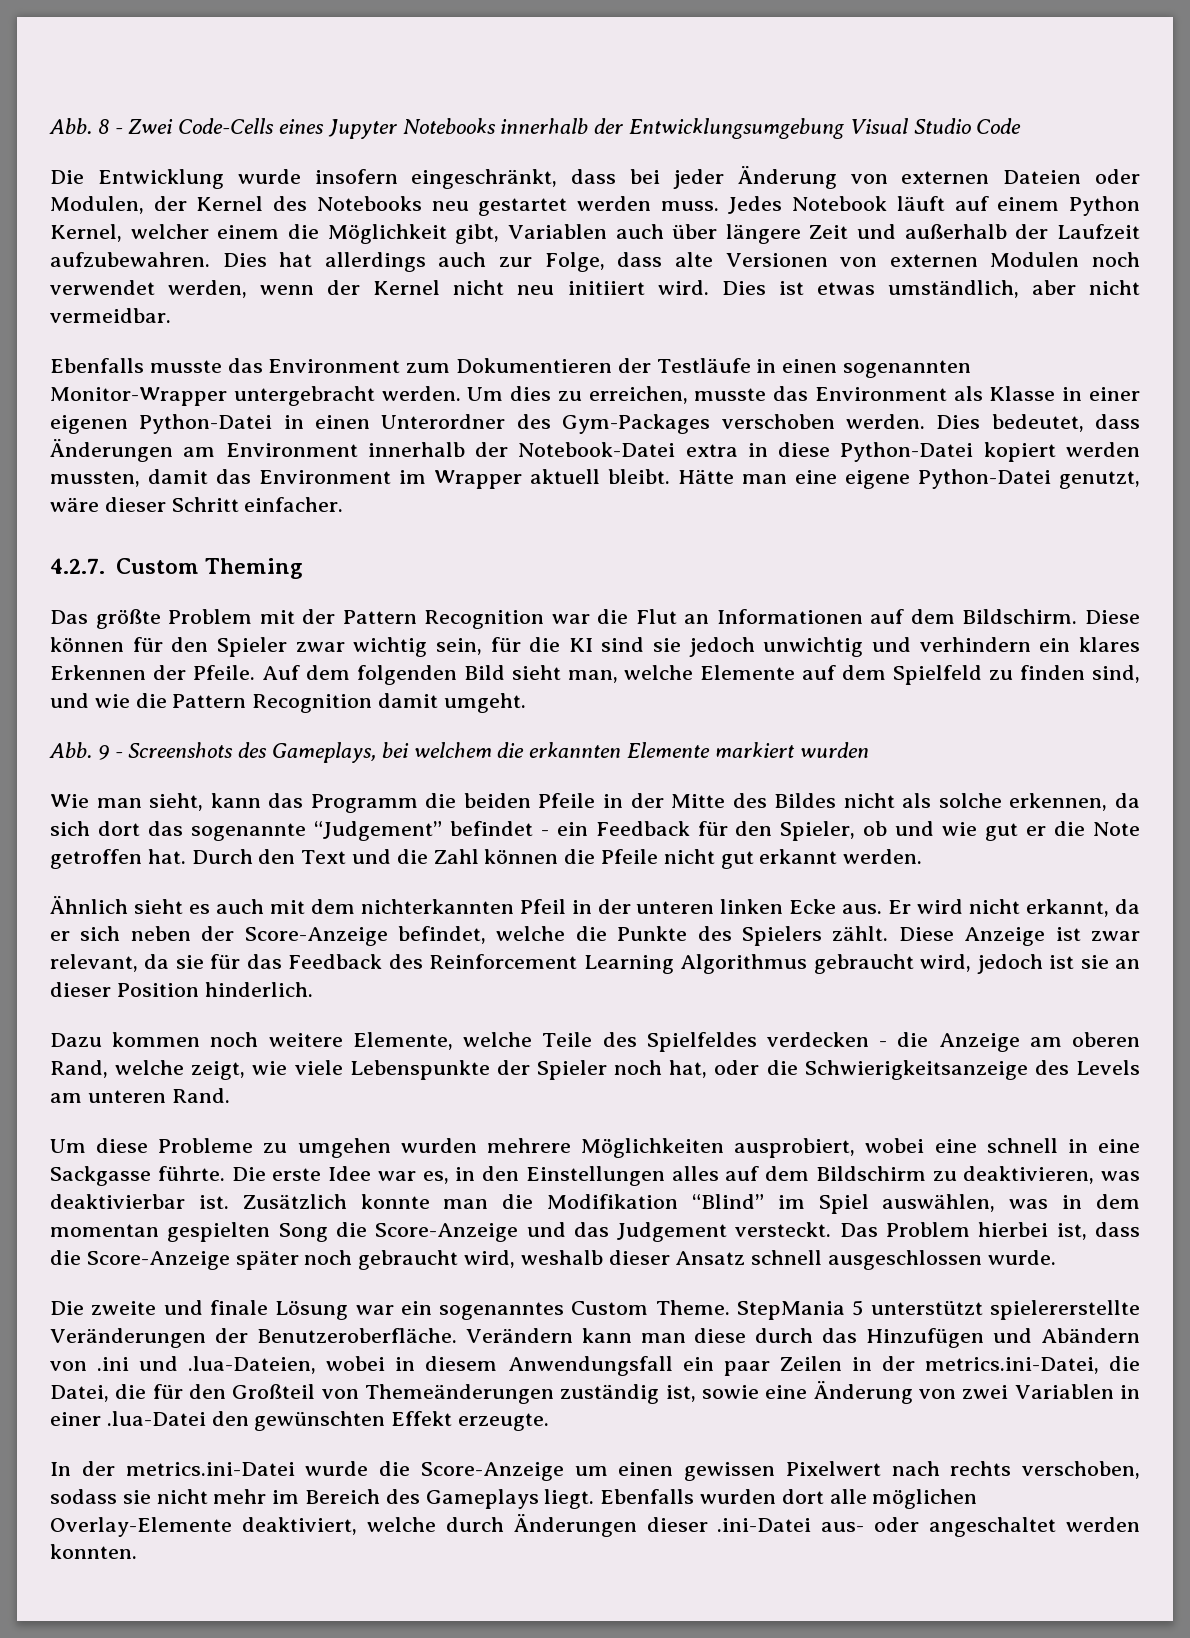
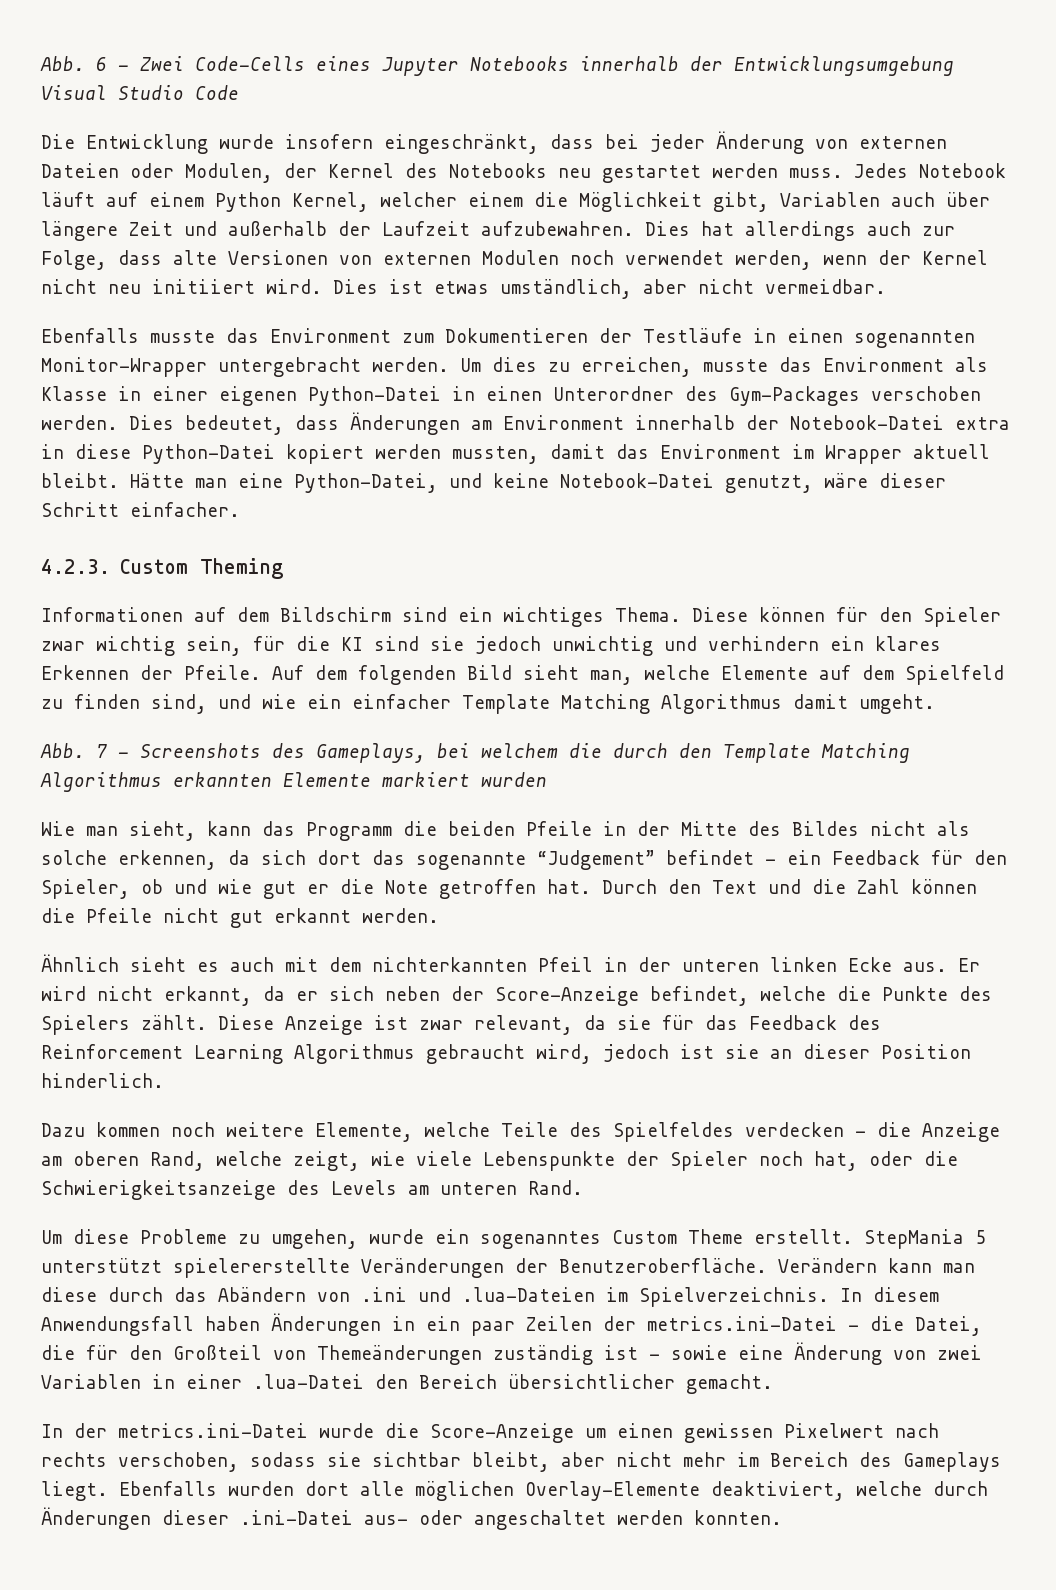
- Abb. 8 - Zwei Code-Cells eines Jupyter Notebooks innerhalb der Entwicklungsumgebung Visual Studio Code
+ Abb. 6 - Zwei Code-Cells eines Jupyter Notebooks innerhalb der Entwicklungsumgebung Visual Studio Code
- Hätte man eine eigene Python-Datei genutzt, wäre dieser Schritt einfacher.
+ Hätte man eine Python-Datei, und keine Notebook-Datei genutzt, wäre dieser Schritt einfacher.
- 4.2.7. Custom Theming
+ 4.2.3. Custom Theming
- Das größte Problem mit der Pattern Recognition war die Flut an Informationen auf dem Bildschirm.
+ Informationen auf dem Bildschirm sind ein wichtiges Thema.
- Auf dem folgenden Bild sieht man, welche Elemente auf dem Spielfeld zu finden sind, und wie die Pattern Recognition damit umgeht.
+ Auf dem folgenden Bild sieht man, welche Elemente auf dem Spielfeld zu finden sind, und wie ein einfacher Template Matching Algorithmus damit umgeht.
- Abb. 9 - Screenshots des Gameplays, bei welchem die erkannten Elemente markiert wurden
+ Abb. 7 - Screenshots des Gameplays, bei welchem die durch den Template Matching Algorithmus erkannten Elemente markiert wurden
- Um diese Probleme zu umgehen wurden mehrere Möglichkeiten ausprobiert, wobei eine schnell in eine Sackgasse führte. Die erste Idee war es, in den Einstellungen alles auf dem Bildschirm zu deaktivieren, was deaktivierbar ist. Zusätzlich konnte man die Modifikation “Blind” im Spiel auswählen, was in dem momentan gespielten Song die Score-Anzeige und das Judgement versteckt. Das Problem hierbei ist, dass die Score-Anzeige später noch gebraucht wird, weshalb dieser Ansatz schnell ausgeschlossen wurde.
- Die zweite und finale Lösung war ein sogenanntes Custom Theme.
+ Um diese Probleme zu umgehen, wurde ein sogenanntes Custom Theme erstellt.
- Verändern kann man diese durch das Hinzufügen und Abändern von .ini und .lua-Dateien, wobei in diesem Anwendungsfall ein paar Zeilen in der metrics.ini-Datei, die Datei, die für den Großteil von Themeänderungen zuständig ist, sowie eine Änderung von zwei Variablen in einer .lua-Datei den gewünschten Effekt erzeugte.
+ Verändern kann man diese durch das Abändern von .ini und .lua-Dateien im Spielverzeichnis. In diesem Anwendungsfall haben Änderungen in ein paar Zeilen der metrics.ini-Datei - die Datei, die für den Großteil von Themeänderungen zuständig ist - sowie eine Änderung von zwei Variablen in einer .lua-Datei den Bereich übersichtlicher gemacht.
- In der metrics.ini-Datei wurde die Score-Anzeige um einen gewissen Pixelwert nach rechts verschoben, sodass sie nicht mehr im Bereich des Gameplays liegt.
+ In der metrics.ini-Datei wurde die Score-Anzeige um einen gewissen Pixelwert nach rechts verschoben, sodass sie sichtbar bleibt, aber nicht mehr im Bereich des Gameplays liegt.

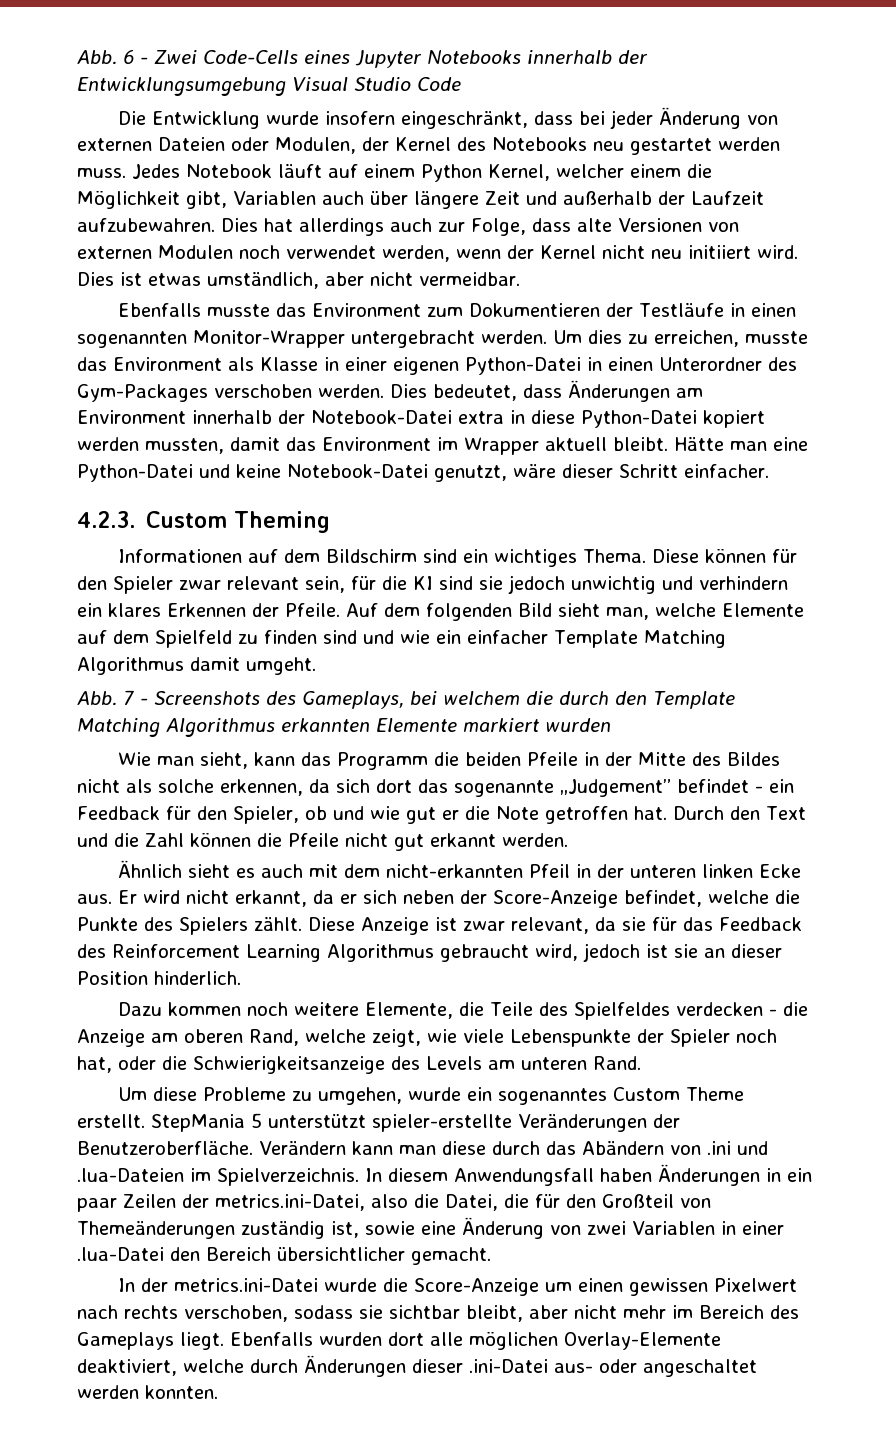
- Hätte man eine Python-Datei, und keine Notebook-Datei genutzt, wäre dieser Schritt einfacher.
+ Hätte man eine Python-Datei und keine Notebook-Datei genutzt, wäre dieser Schritt einfacher.
- Diese können für den Spieler zwar wichtig sein, für die KI sind sie jedoch unwichtig und verhindern ein klares Erkennen der Pfeile.
+ Diese können für den Spieler zwar relevant sein, für die KI sind sie jedoch unwichtig und verhindern ein klares Erkennen der Pfeile.
- Auf dem folgenden Bild sieht man, welche Elemente auf dem Spielfeld zu finden sind, und wie ein einfacher Template Matching Algorithmus damit umgeht.
+ Auf dem folgenden Bild sieht man, welche Elemente auf dem Spielfeld zu finden sind und wie ein einfacher Template Matching Algorithmus damit umgeht.
- Wie man sieht, kann das Programm die beiden Pfeile in der Mitte des Bildes nicht als solche erkennen, da sich dort das sogenannte “Judgement” befindet - ein Feedback für den Spieler, ob und wie gut er die Note getroffen hat.
+ Wie man sieht, kann das Programm die beiden Pfeile in der Mitte des Bildes nicht als solche erkennen, da sich dort das sogenannte „Judgement” befindet - ein Feedback für den Spieler, ob und wie gut er die Note getroffen hat.
- Ähnlich sieht es auch mit dem nichterkannten Pfeil in der unteren linken Ecke aus.
+ Ähnlich sieht es auch mit dem nicht-erkannten Pfeil in der unteren linken Ecke aus.
- Dazu kommen noch weitere Elemente, welche Teile des Spielfeldes verdecken - die Anzeige am oberen Rand, welche zeigt, wie viele Lebenspunkte der Spieler noch hat, oder die Schwierigkeitsanzeige des Levels am unteren Rand.
+ Dazu kommen noch weitere Elemente, die Teile des Spielfeldes verdecken - die Anzeige am oberen Rand, welche zeigt, wie viele Lebenspunkte der Spieler noch hat, oder die Schwierigkeitsanzeige des Levels am unteren Rand.
- StepMania 5 unterstützt spielererstellte Veränderungen der Benutzeroberfläche.
+ StepMania 5 unterstützt spieler-erstellte Veränderungen der Benutzeroberfläche.
- In diesem Anwendungsfall haben Änderungen in ein paar Zeilen der metrics.ini-Datei - die Datei, die für den Großteil von Themeänderungen zuständig ist - sowie eine Änderung von zwei Variablen in einer .lua-Datei den Bereich übersichtlicher gemacht.
+ In diesem Anwendungsfall haben Änderungen in ein paar Zeilen der metrics.ini-Datei, also die Datei, die für den Großteil von Themeänderungen zuständig ist, sowie eine Änderung von zwei Variablen in einer .lua-Datei den Bereich übersichtlicher gemacht.

